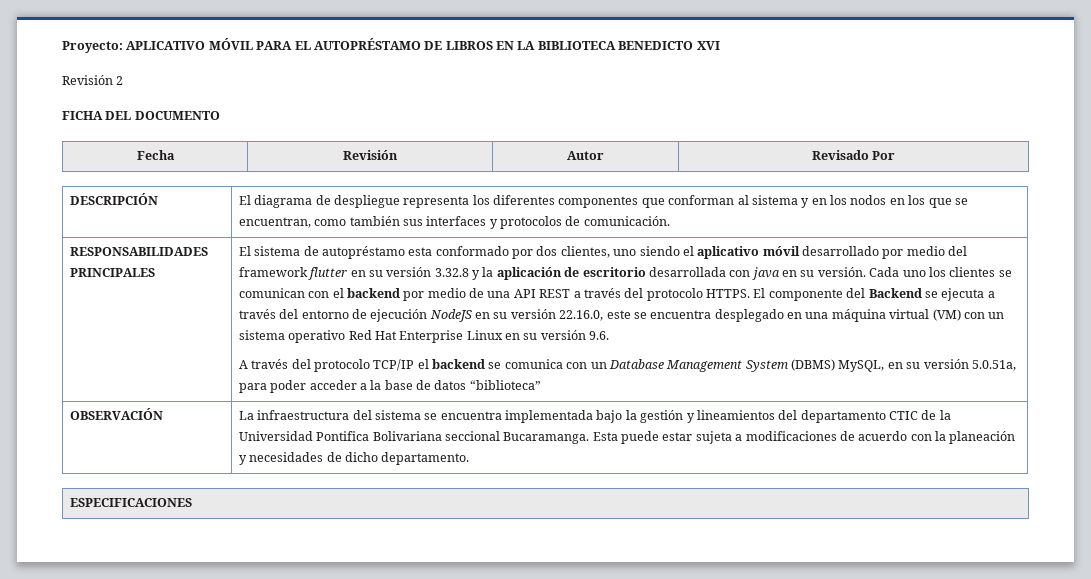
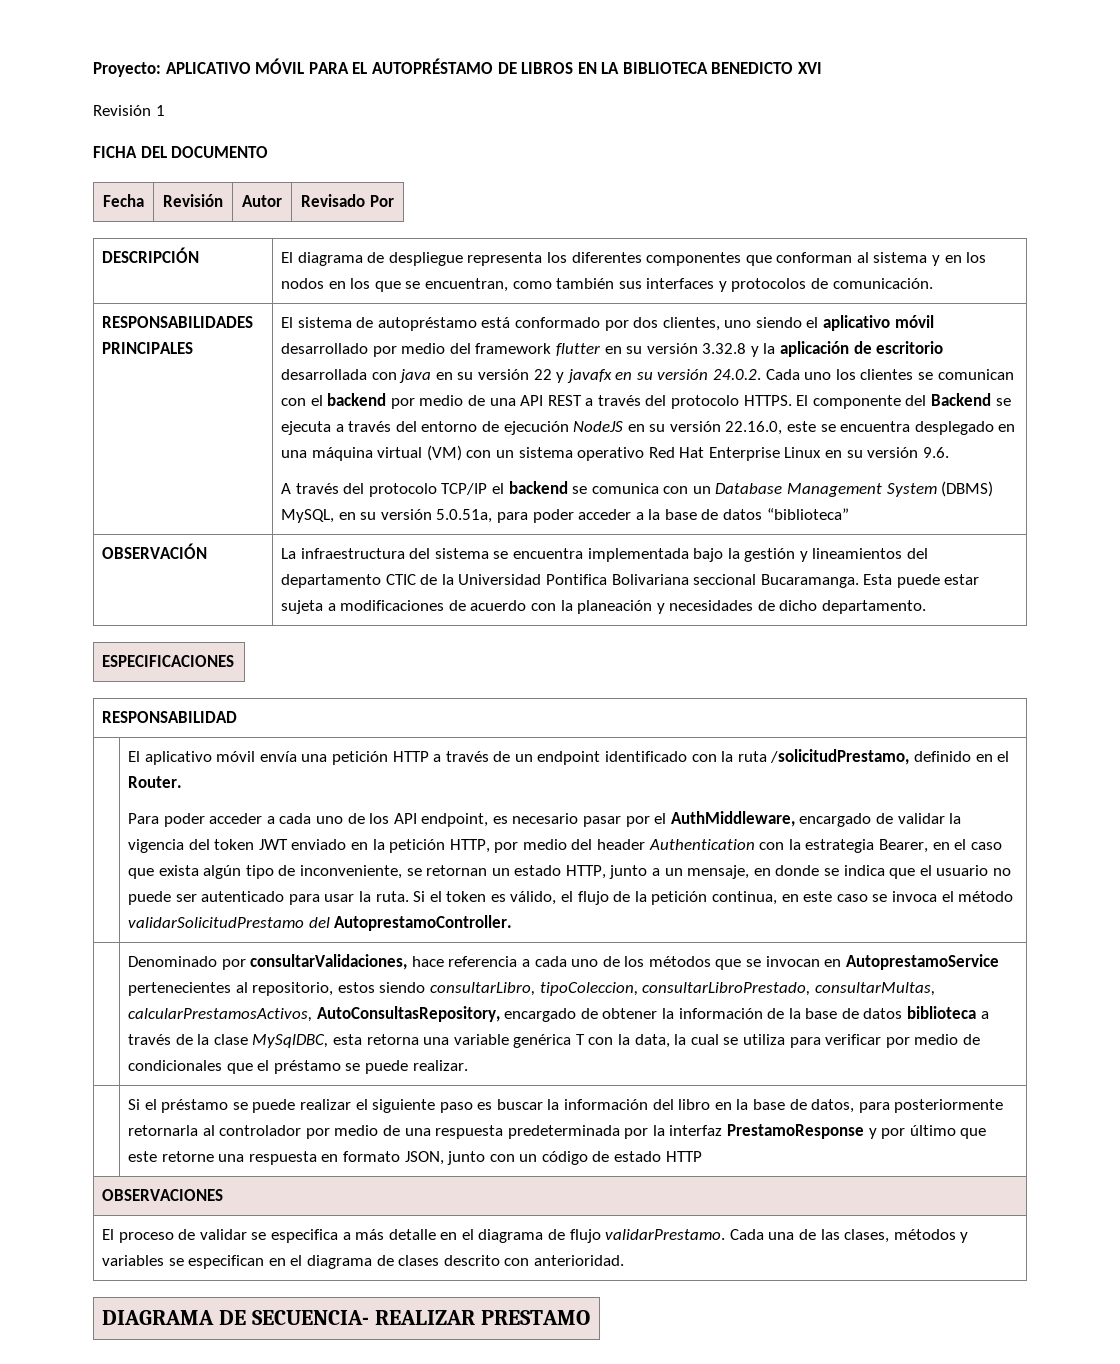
  Proyecto: APLICATIVO MÓVIL PARA EL AUTOPRÉSTAMO DE LIBROS EN LA BIBLIOTECA BENEDICTO XVI
- Revisión 2
+ Revisión 1
- El sistema de autopréstamo esta conformado por dos clientes, uno siendo el aplicativo móvil desarrollado por medio del framework flutter en su versión 3.32.8 y la aplicación de escritorio desarrollada con java en su versión. Cada uno los clientes se comunican con el backend por medio de una API REST a través del protocolo HTTPS.
+ El sistema de autopréstamo está conformado por dos clientes, uno siendo el aplicativo móvil desarrollado por medio del framework flutter en su versión 3.32.8 y la aplicación de escritorio desarrollada con java en su versión 22 y javafx en su versión 24.0.2. Cada uno los clientes se comunican con el backend por medio de una API REST a través del protocolo HTTPS.
+ RESPONSABILIDAD
+ | El aplicativo móvil envía una petición HTTP a través de un endpoint identificado con la ruta /solicitudPrestamo, definido en el Router.
+ Para poder acceder a cada uno de los API endpoint, es necesario pasar por el AuthMiddleware, encargado de validar la vigencia del token JWT enviado en la petición HTTP, por medio del header Authentication con la estrategia Bearer, en el caso que exista algún tipo de inconveniente, se retornan un estado HTTP, junto a un mensaje, en donde se indica que el usuario no puede ser autenticado para usar la ruta. Si el token es válido, el flujo de la petición continua, en este caso se invoca el método validarSolicitudPrestamo del AutoprestamoController.
+ | Denominado por consultarValidaciones, hace referencia a cada uno de los métodos que se invocan en AutoprestamoService pertenecientes al repositorio, estos siendo consultarLibro, tipoColeccion, consultarLibroPrestado, consultarMultas, calcularPrestamosActivos, AutoConsultasRepository, encargado de obtener la información de la base de datos biblioteca a través de la clase MySqlDBC, esta retorna una variable genérica T con la data, la cual se utiliza para verificar por medio de condicionales que el préstamo se puede realizar.
+ | Si el préstamo se puede realizar el siguiente paso es buscar la información del libro en la base de datos, para posteriormente retornarla al controlador por medio de una respuesta predeterminada por la interfaz PrestamoResponse y por último que este retorne una respuesta en formato JSON, junto con un código de estado HTTP
+ OBSERVACIONES
+ El proceso de validar se especifica a más detalle en el diagrama de flujo validarPrestamo. Cada una de las clases, métodos y variables se especifican en el diagrama de clases descrito con anterioridad.
+ DIAGRAMA DE SECUENCIA- REALIZAR PRESTAMO

